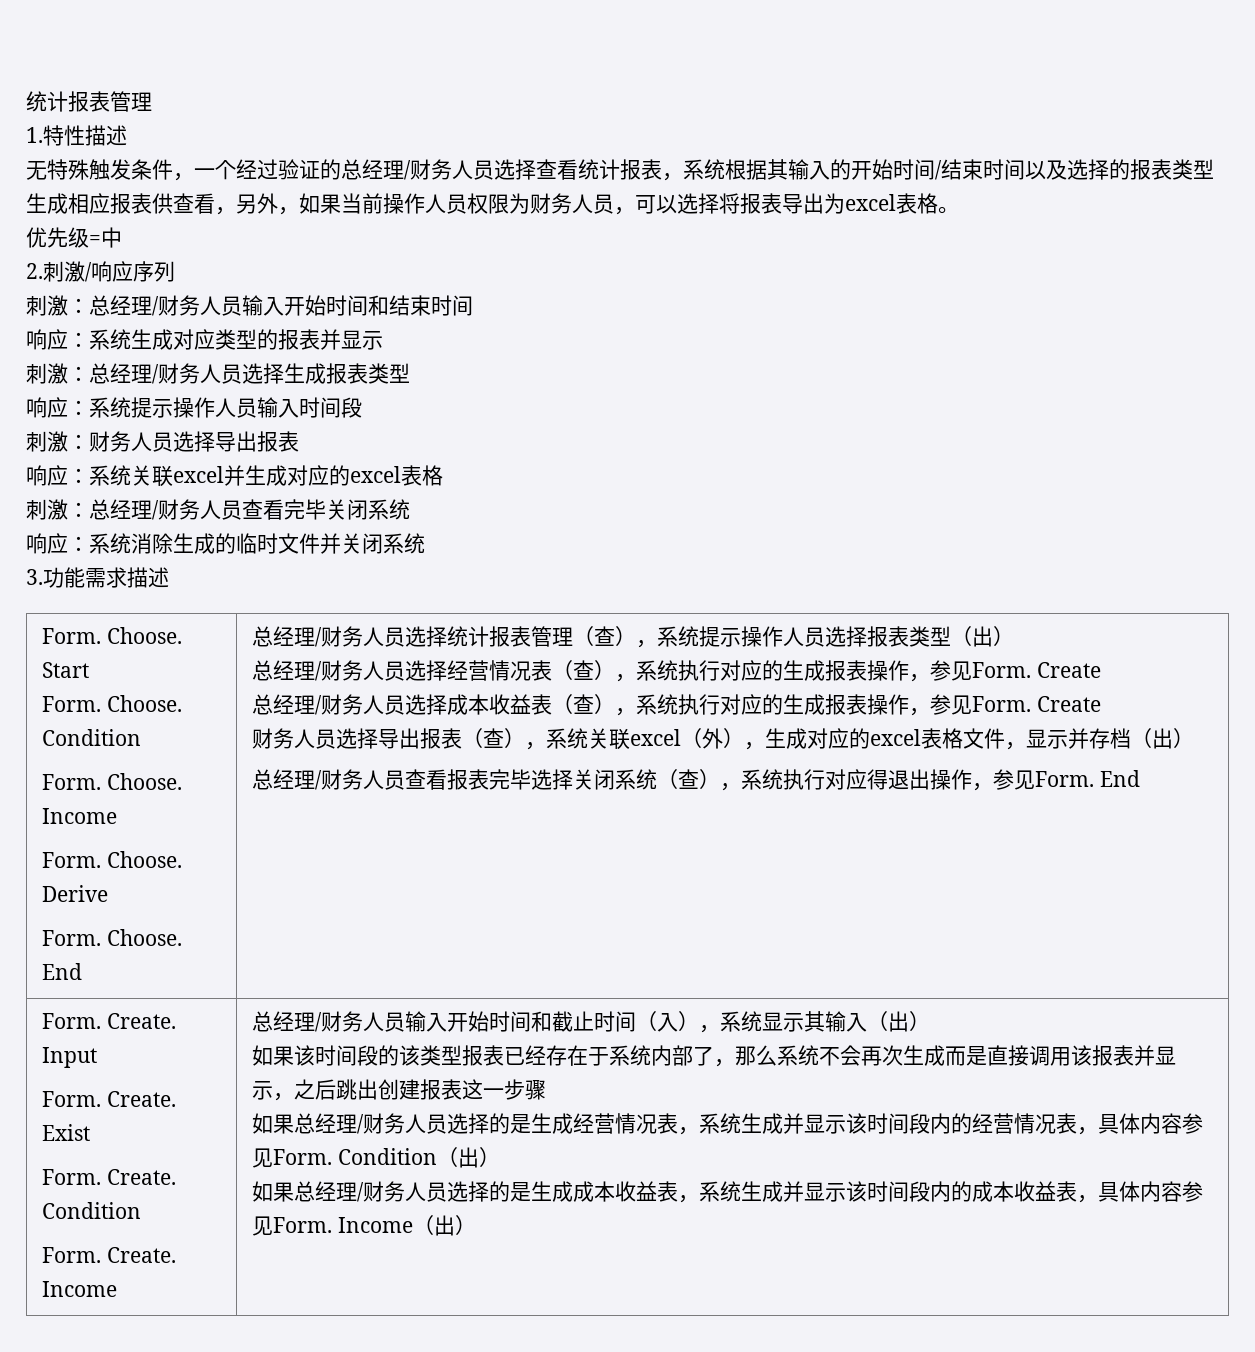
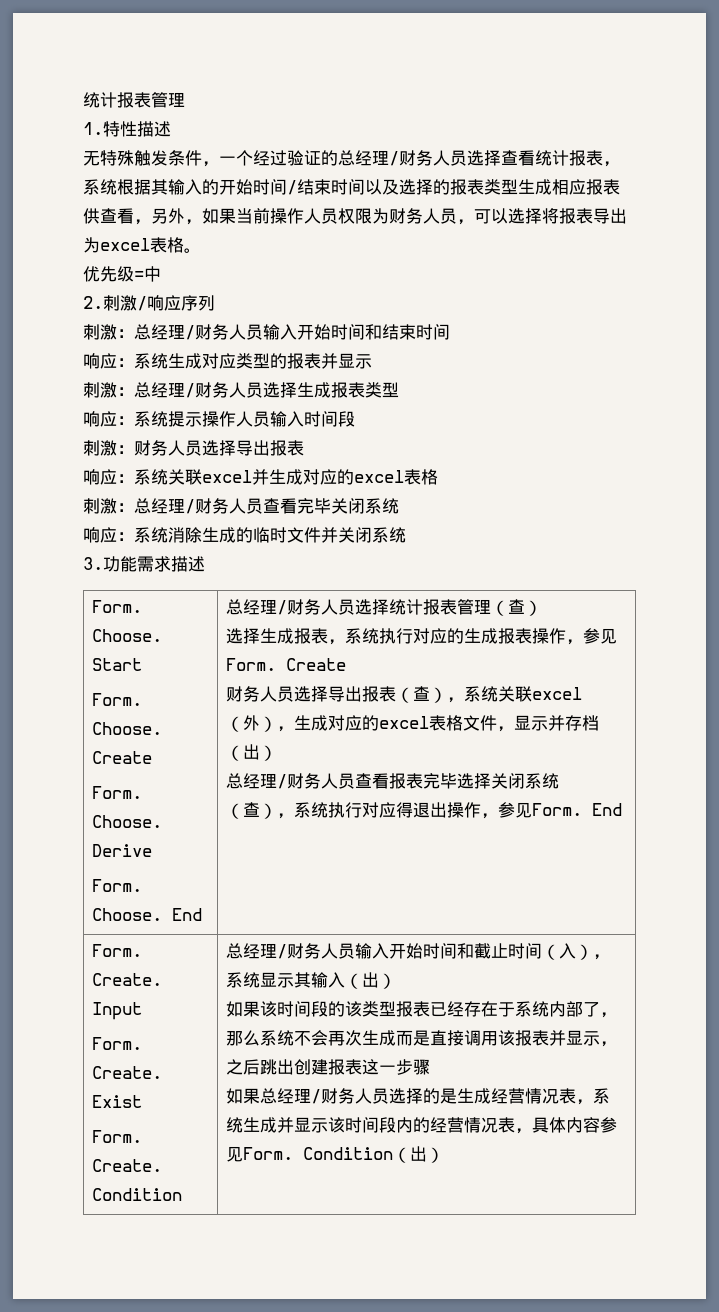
- Choose. Condition
- Form. Choose. Income
+ Choose. Create
- 总经理/财务人员选择统计报表管理（查），系统提示操作人员选择报表类型（出）
- 总经理/财务人员选择经营情况表（查），系统执行对应的生成报表操作，参见Form. Create
- 总经理/财务人员选择成本收益表（查），系统执行对应的生成报表操作，参见Form.
+ 总经理/财务人员选择统计报表管理（查）
+ 选择生成报表，系统执行对应的生成报表操作，参见Form.
- Form. Create. Income
- 如果总经理/财务人员选择的是生成成本收益表，系统生成并显示该时间段内的成本收益表，具体内容参见Form. Income（出）

